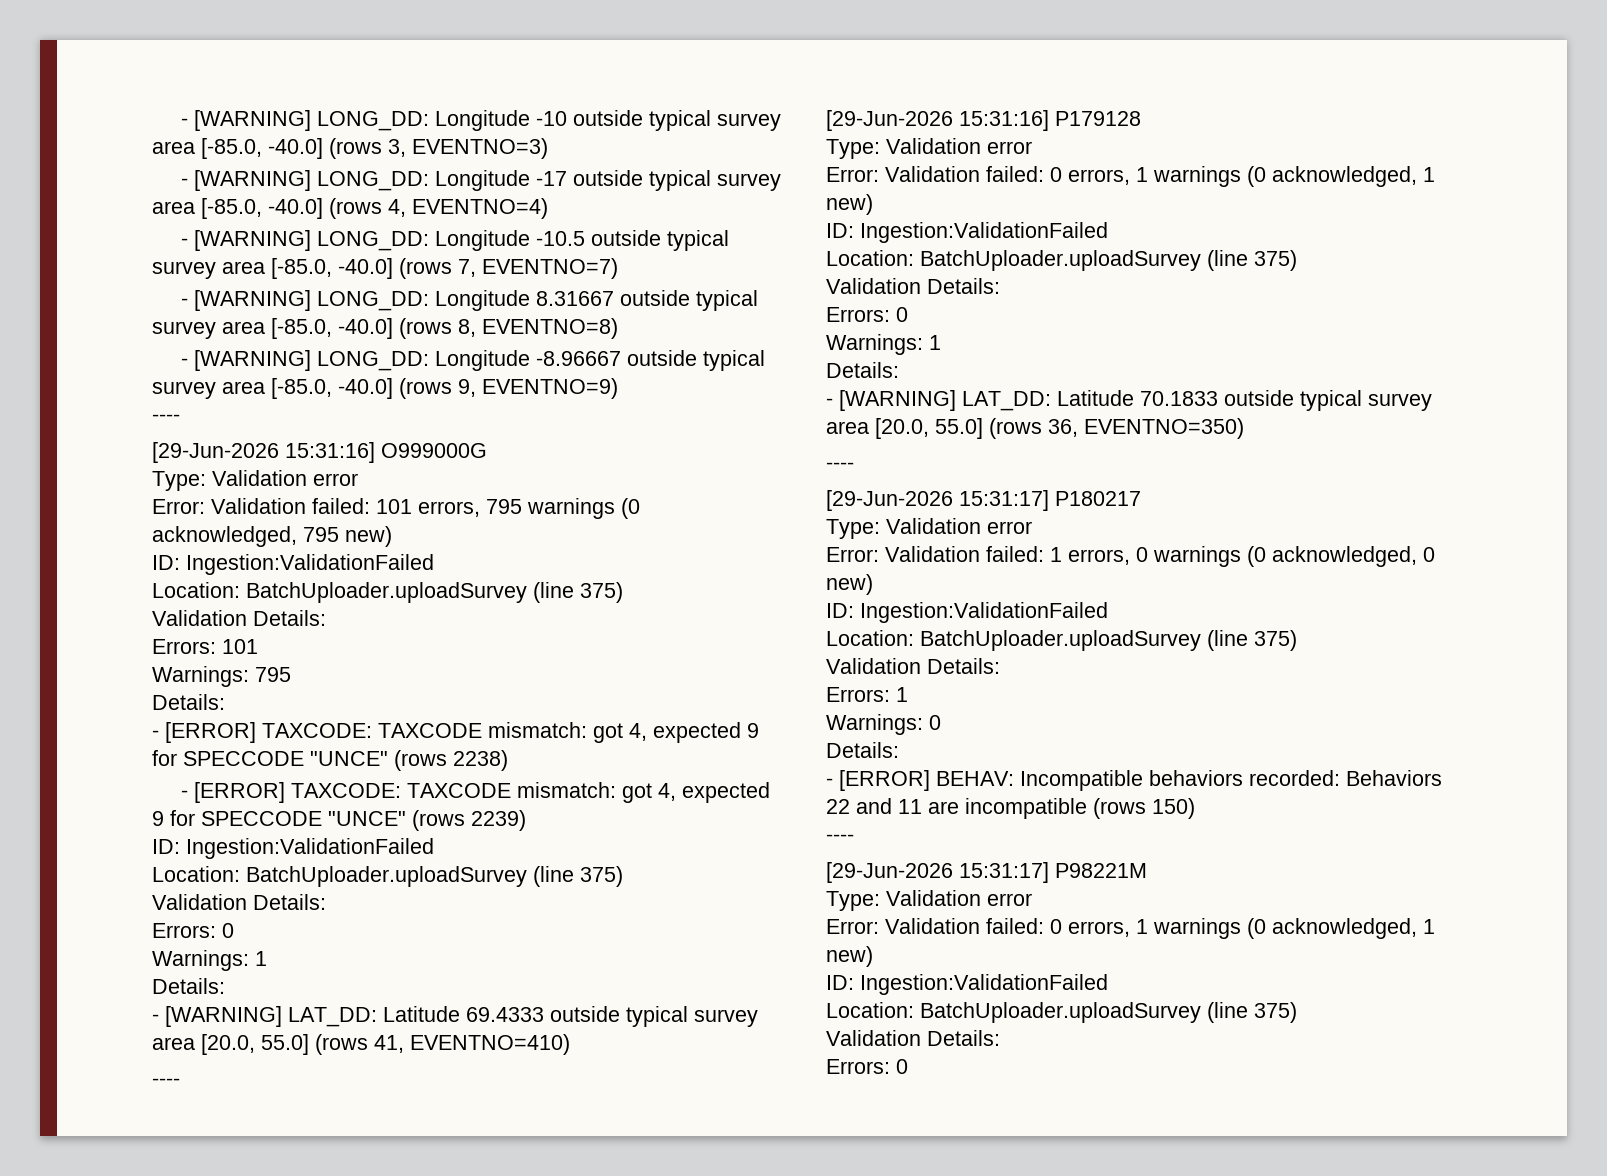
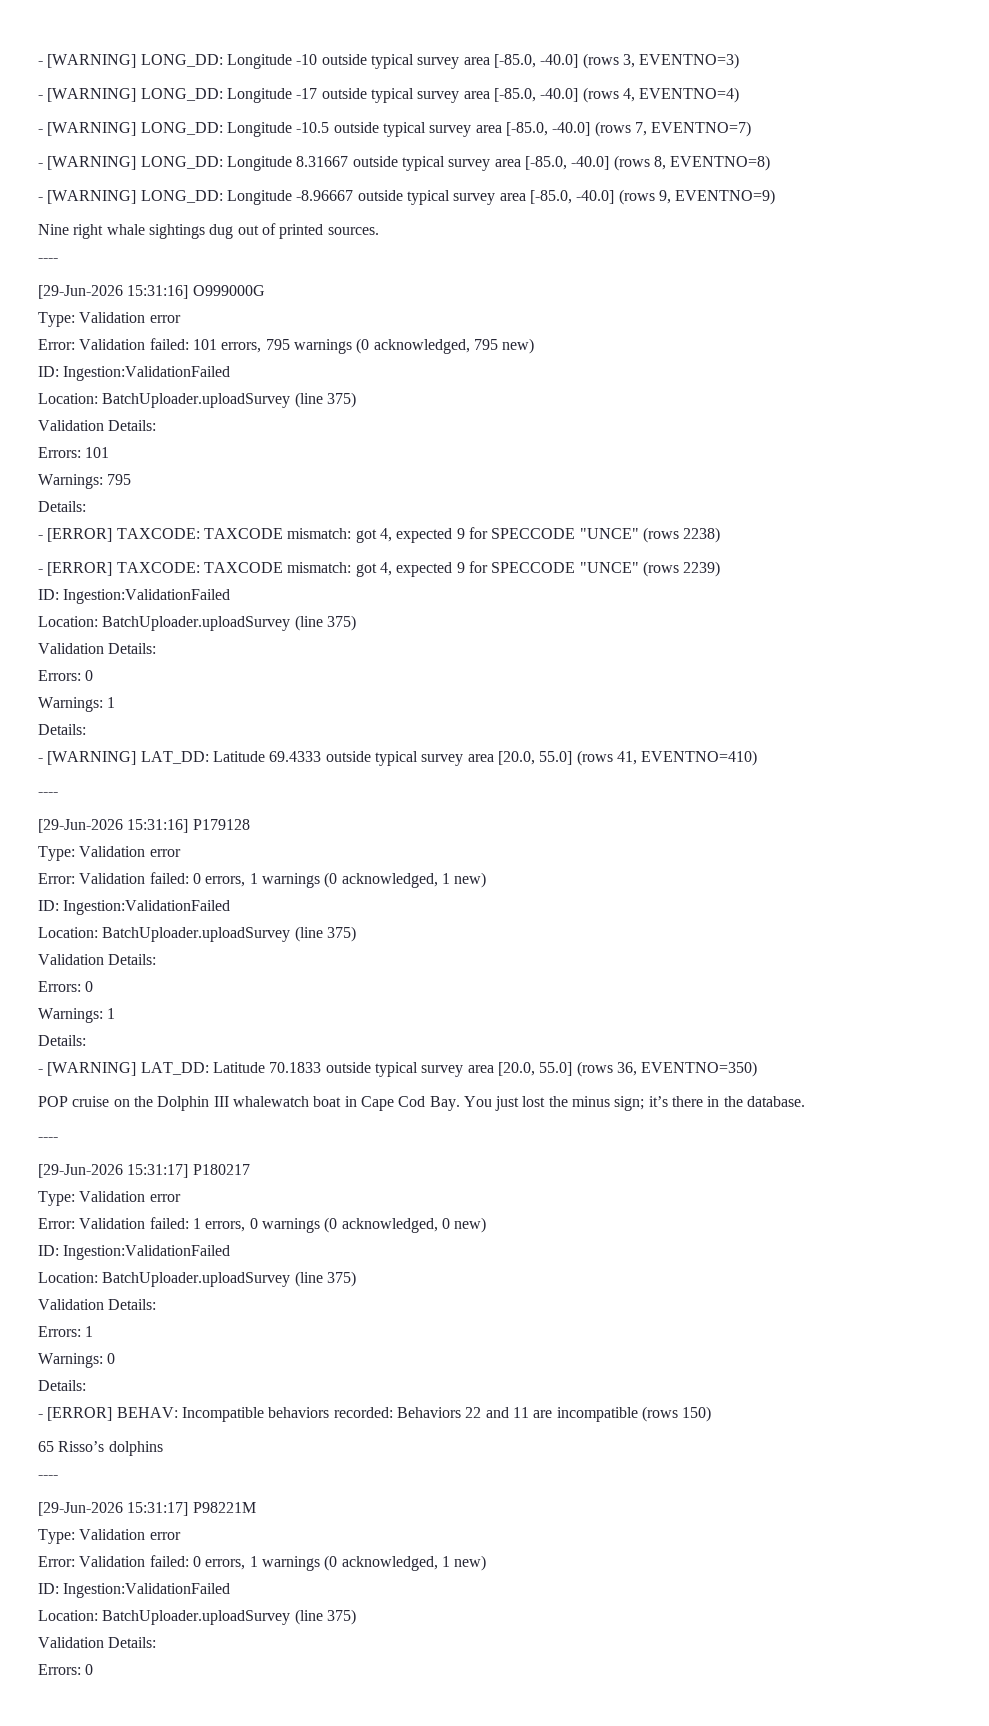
+ Nine right whale sightings dug out of printed sources.
+ POP cruise on the Dolphin III whalewatch boat in Cape Cod Bay. You just lost the minus sign; it’s there in the database.
+ 65 Risso’s dolphins

